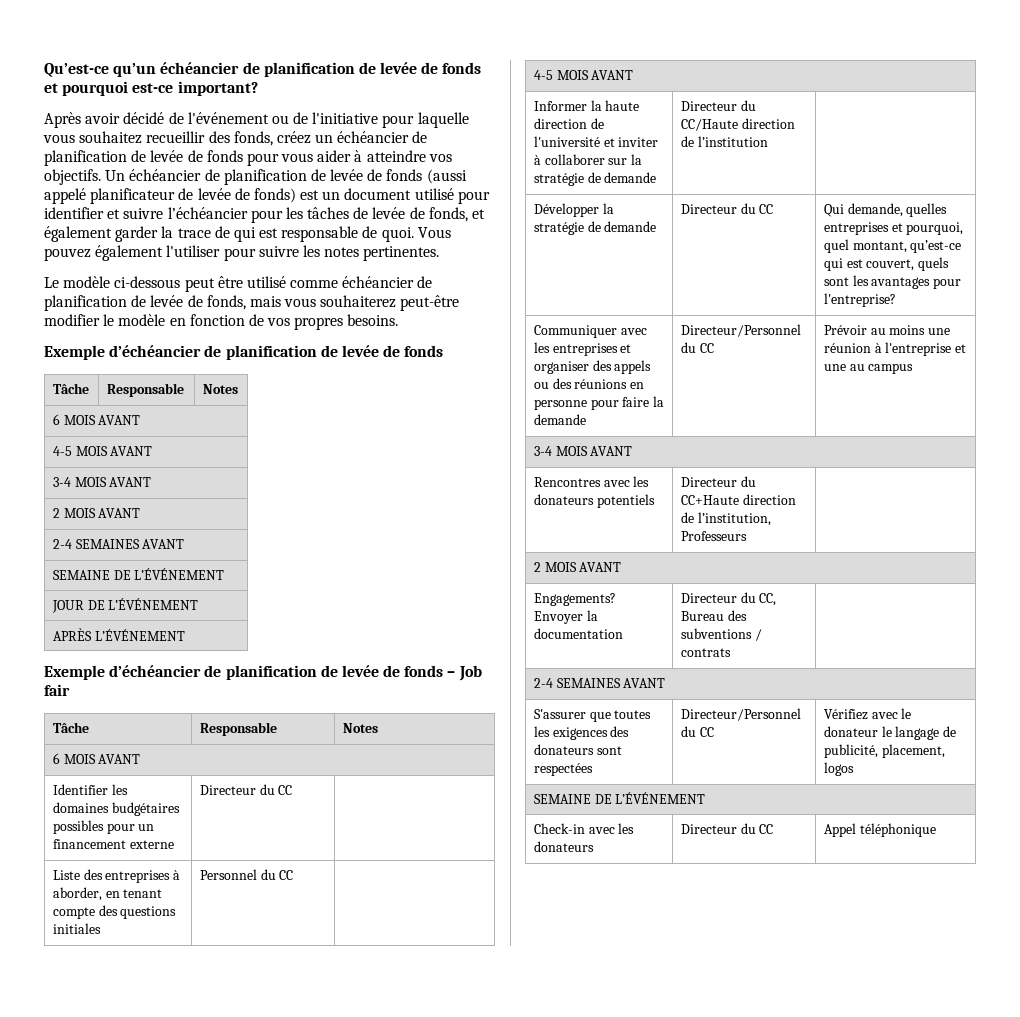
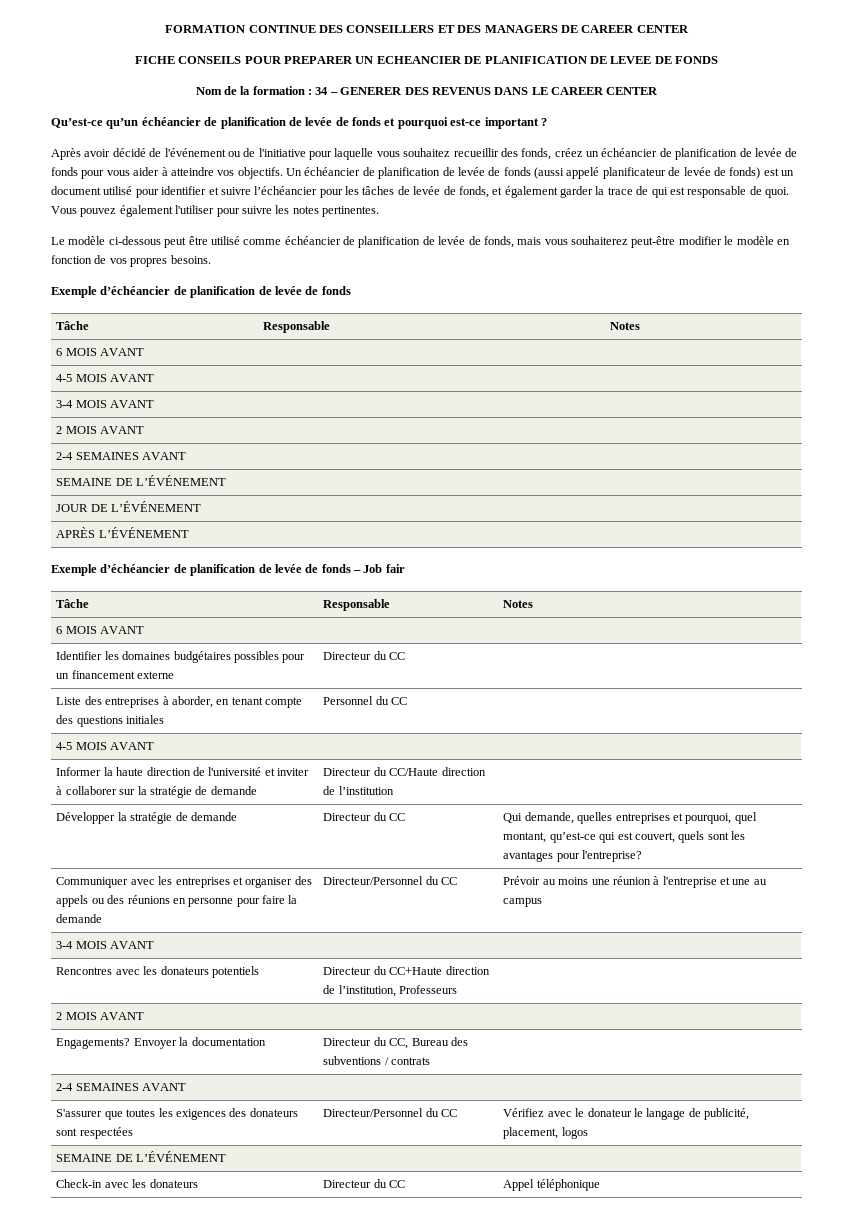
+ FORMATION CONTINUE DES CONSEILLERS ET DES MANAGERS DE CAREER CENTER
+ FICHE CONSEILS POUR PREPARER UN ECHEANCIER DE PLANIFICATION DE LEVEE DE FONDS
+ Nom de la formation : 34 – GENERER DES REVENUS DANS LE CAREER CENTER
- Qu’est-ce qu’un échéancier de planification de levée de fonds et pourquoi est-ce important?
+ Qu’est-ce qu’un échéancier de planification de levée de fonds et pourquoi est-ce important ?

